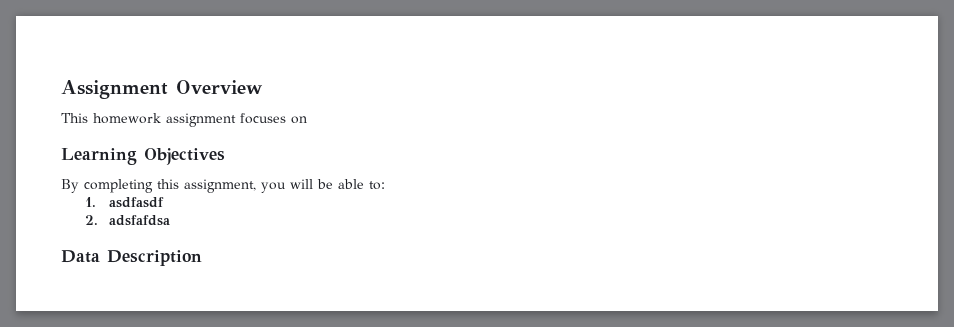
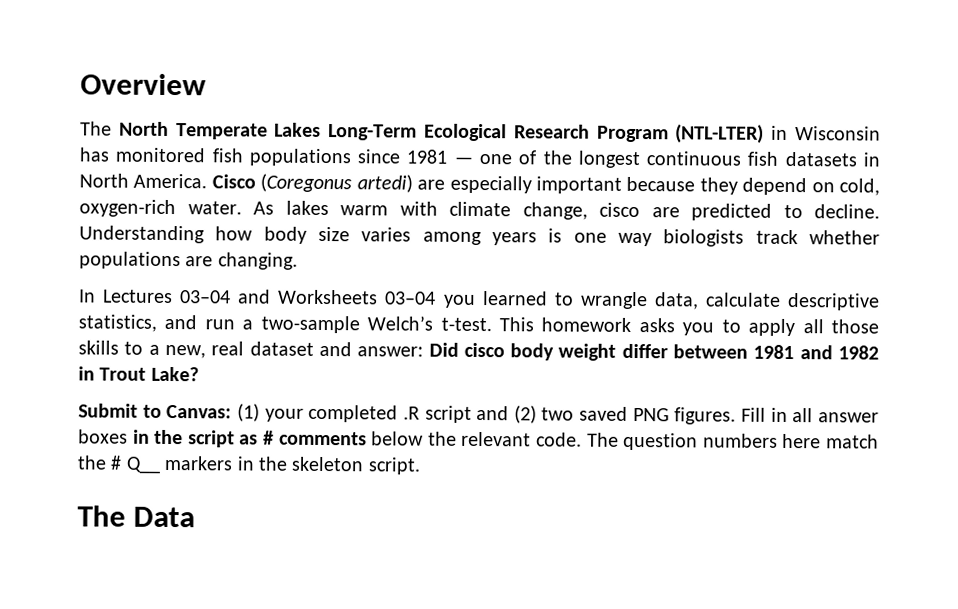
- Assignment Overview
+ Overview
- This homework assignment focuses on
- Learning Objectives
- By completing this assignment, you will be able to:
- 1. asdfasdf
- 2. adsfafdsa
- Data Description
+ The North Temperate Lakes Long-Term Ecological Research Program (NTL-LTER) in Wisconsin has monitored fish populations since 1981 — one of the longest continuous fish datasets in North America. Cisco (Coregonus artedi) are especially important because they depend on cold, oxygen-rich water. As lakes warm with climate change, cisco are predicted to decline. Understanding how body size varies among years is one way biologists track whether populations are changing.
+ In Lectures 03–04 and Worksheets 03–04 you learned to wrangle data, calculate descriptive statistics, and run a two-sample Welch’s t-test. This homework asks you to apply all those skills to a new, real dataset and answer: Did cisco body weight differ between 1981 and 1982 in Trout Lake?
+ Submit to Canvas: (1) your completed .R script and (2) two saved PNG figures. Fill in all answer boxes in the script as # comments below the relevant code. The question numbers here match the # Q__ markers in the skeleton script.
+ The Data

